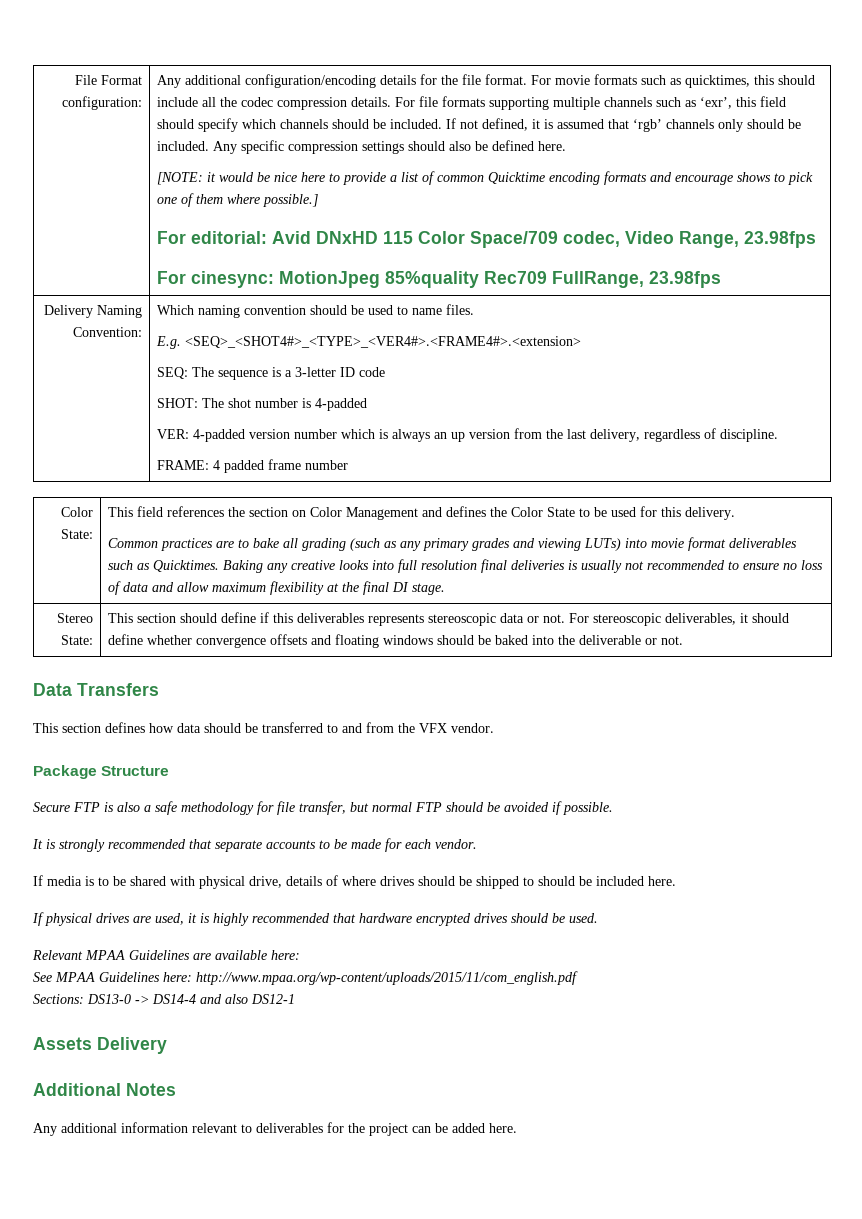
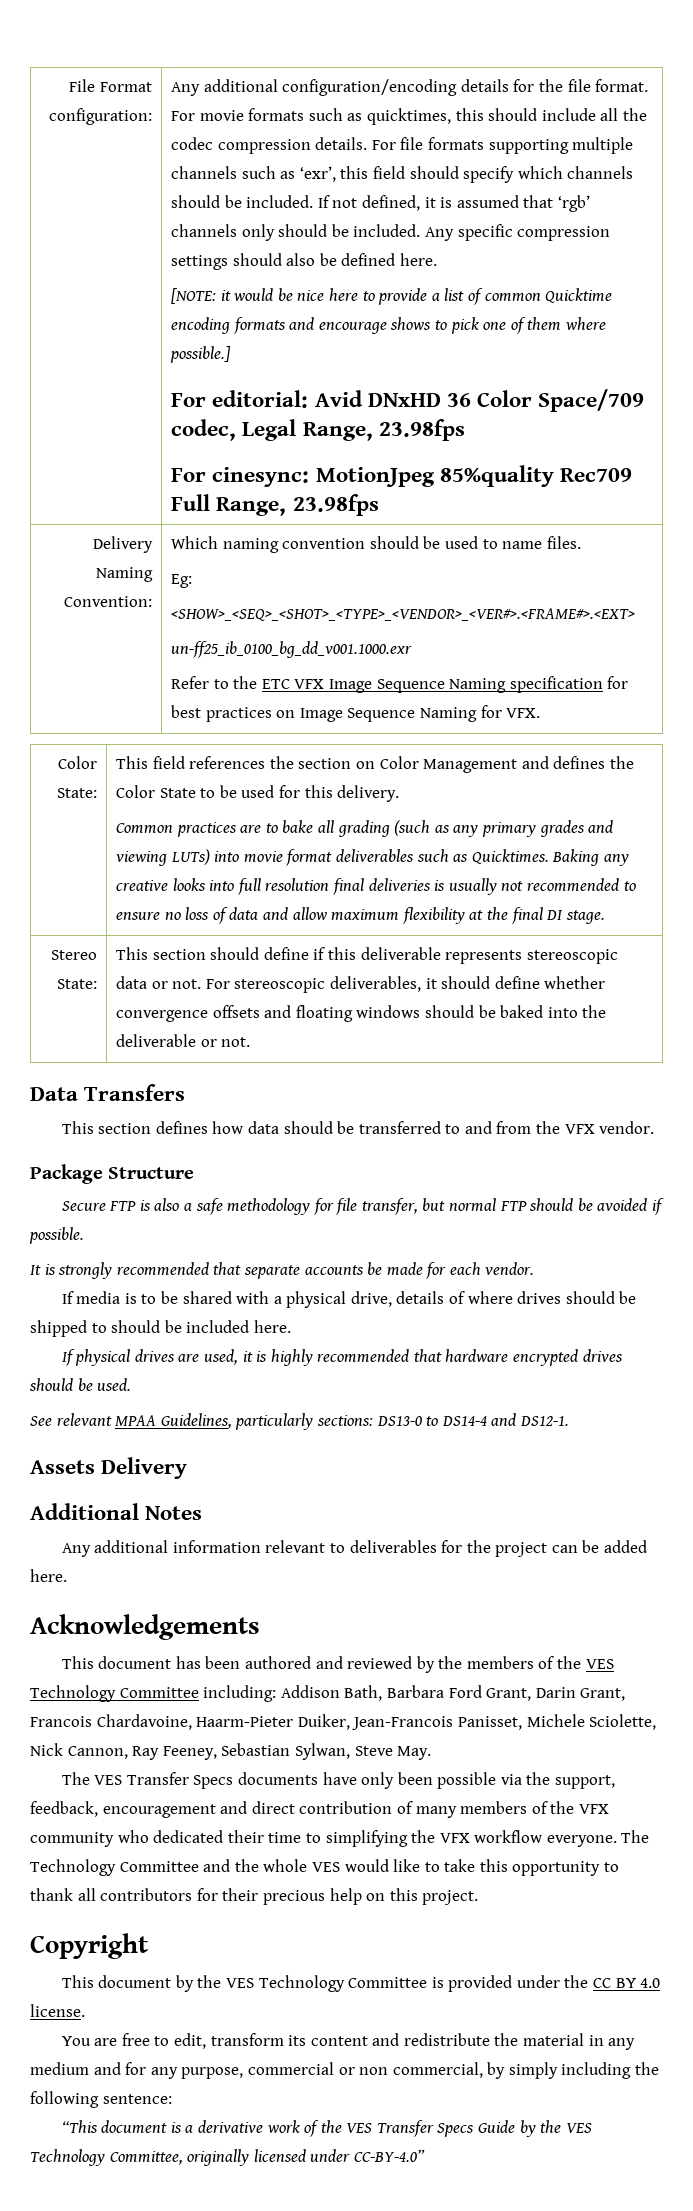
- For editorial: Avid DNxHD 115 Color Space/709 codec, Video Range, 23.98fps
+ For editorial: Avid DNxHD 36 Color Space/709 codec, Legal Range, 23.98fps
- For cinesync: MotionJpeg 85%quality Rec709 FullRange, 23.98fps
+ For cinesync: MotionJpeg 85%quality Rec709 Full Range, 23.98fps
- E.g. <SEQ>_<SHOT4#>_<TYPE>_<VER4#>.<FRAME4#>.<extension>
- SEQ: The sequence is a 3-letter ID code
- SHOT: The shot number is 4-padded
- VER: 4-padded version number which is always an up version from the last delivery, regardless of discipline.
- FRAME: 4 padded frame number
+ Eg:
+ <SHOW>_<SEQ>_<SHOT>_<TYPE>_<VENDOR>_<VER#>.<FRAME#>.<EXT>
+ un-ff25_ib_0100_bg_dd_v001.1000.exr
+ Refer to the ETC VFX Image Sequence Naming specification for best practices on Image Sequence Naming for VFX.
- Stereo State: | This section should define if this deliverables represents stereoscopic data or not. For stereoscopic deliverables, it should define whether convergence offsets and floating windows should be baked into the deliverable or not.
+ Stereo State: | This section should define if this deliverable represents stereoscopic data or not. For stereoscopic deliverables, it should define whether convergence offsets and floating windows should be baked into the deliverable or not.
- It is strongly recommended that separate accounts to be made for each vendor.
+ It is strongly recommended that separate accounts be made for each vendor.
- If media is to be shared with physical drive, details of where drives should be shipped to should be included here.
+ If media is to be shared with a physical drive, details of where drives should be shipped to should be included here.
- Relevant MPAA Guidelines are available here:
- See MPAA Guidelines here: http://www.mpaa.org/wp-content/uploads/2015/11/com_english.pdf
- Sections: DS13-0 -> DS14-4 and also DS12-1
+ See relevant MPAA Guidelines, particularly sections: DS13-0 to DS14-4 and DS12-1.
+ Acknowledgements
+ This document has been authored and reviewed by the members of the VES Technology Committee including: Addison Bath, Barbara Ford Grant, Darin Grant, Francois Chardavoine, Haarm-Pieter Duiker, Jean-Francois Panisset, Michele Sciolette, Nick Cannon, Ray Feeney, Sebastian Sylwan, Steve May.
+ The VES Transfer Specs documents have only been possible via the support, feedback, encouragement and direct contribution of many members of the VFX community who dedicated their time to simplifying the VFX workflow everyone. The Technology Committee and the whole VES would like to take this opportunity to thank all contributors for their precious help on this project.
+ Copyright
+ This document by the VES Technology Committee is provided under the CC BY 4.0 license.
+ You are free to edit, transform its content and redistribute the material in any medium and for any purpose, commercial or non commercial, by simply including the following sentence:
+ “This document is a derivative work of the VES Transfer Specs Guide by the VES Technology Committee, originally licensed under CC-BY-4.0”

